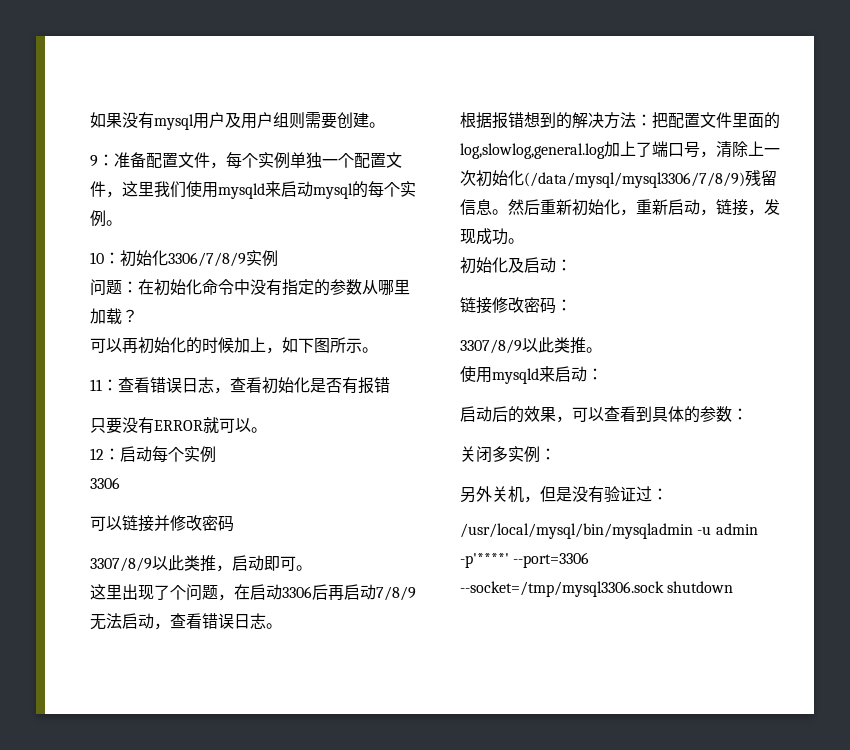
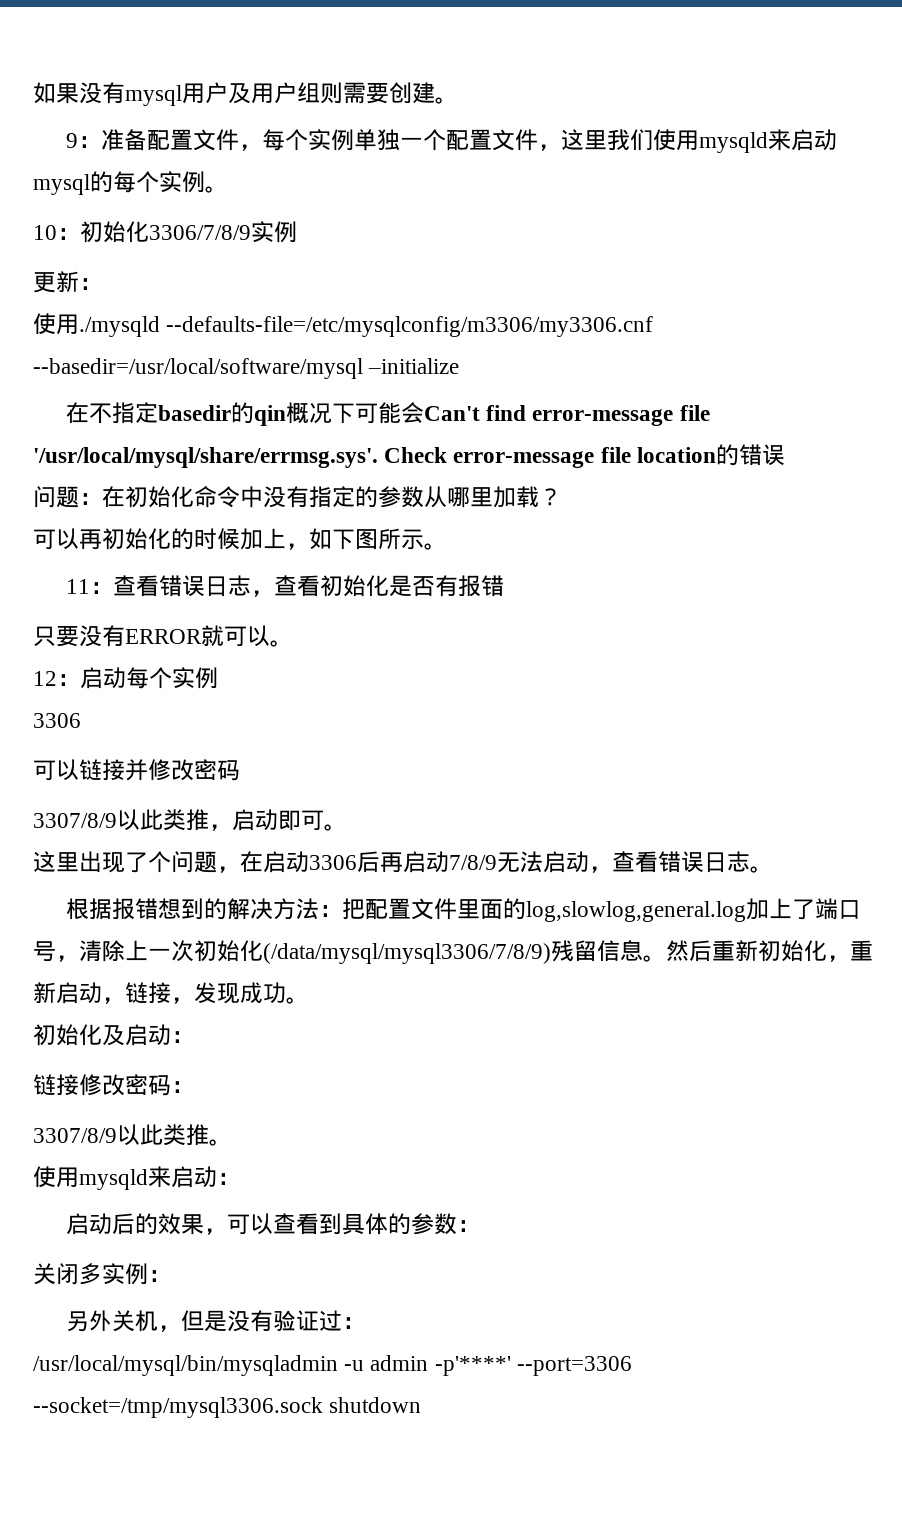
+ 更新：
+ 使用./mysqld --defaults-file=/etc/mysqlconfig/m3306/my3306.cnf --basedir=/usr/local/software/mysql –initialize
+ 在不指定basedir的qin概况下可能会Can't find error-message file '/usr/local/mysql/share/errmsg.sys'. Check error-message file location的错误

